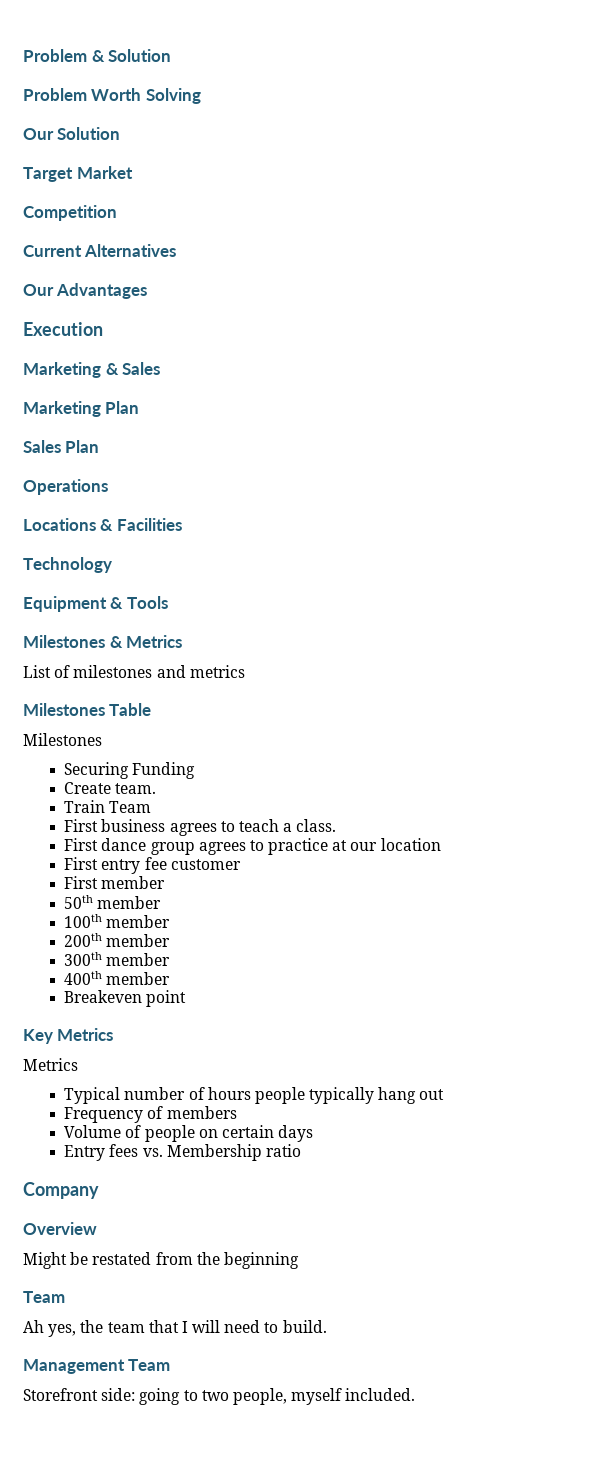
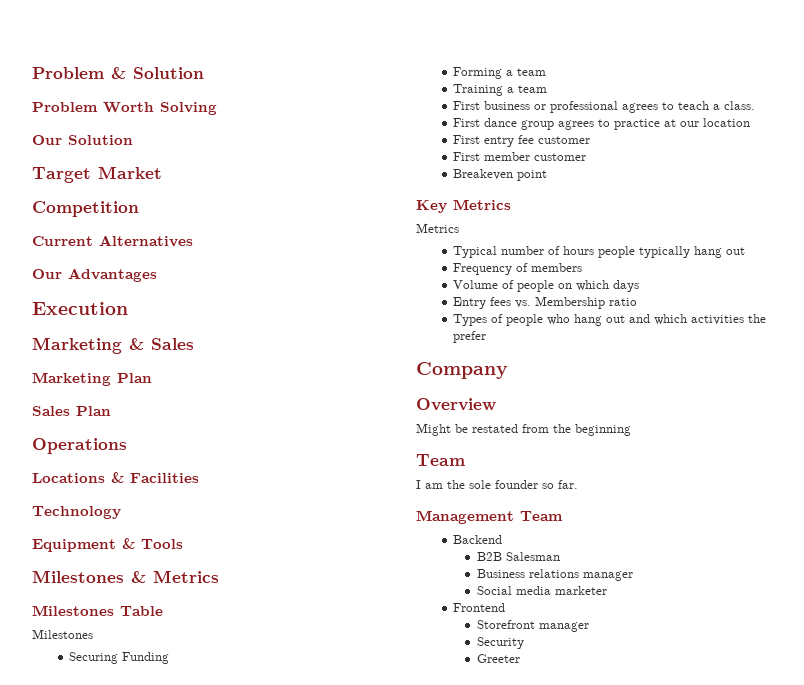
- List of milestones and metrics
- Create team.
- Train Team
+ Forming a team
+ Training a team
- First business agrees to teach a class.
+ First business or professional agrees to teach a class.
- First member
- 50th member
- 100th member
- 200th member
- 300th member
- 400th member
+ First member customer
- Volume of people on certain days
+ Volume of people on which days
+ Types of people who hang out and which activities the prefer
- Ah yes, the team that I will need to build.
+ I am the sole founder so far.
  Management Team
- Storefront side: going to two people, myself included.
+ Backend
+ B2B Salesman
+ Business relations manager
+ Social media marketer
+ Frontend
+ Storefront manager
+ Security
+ Greeter

